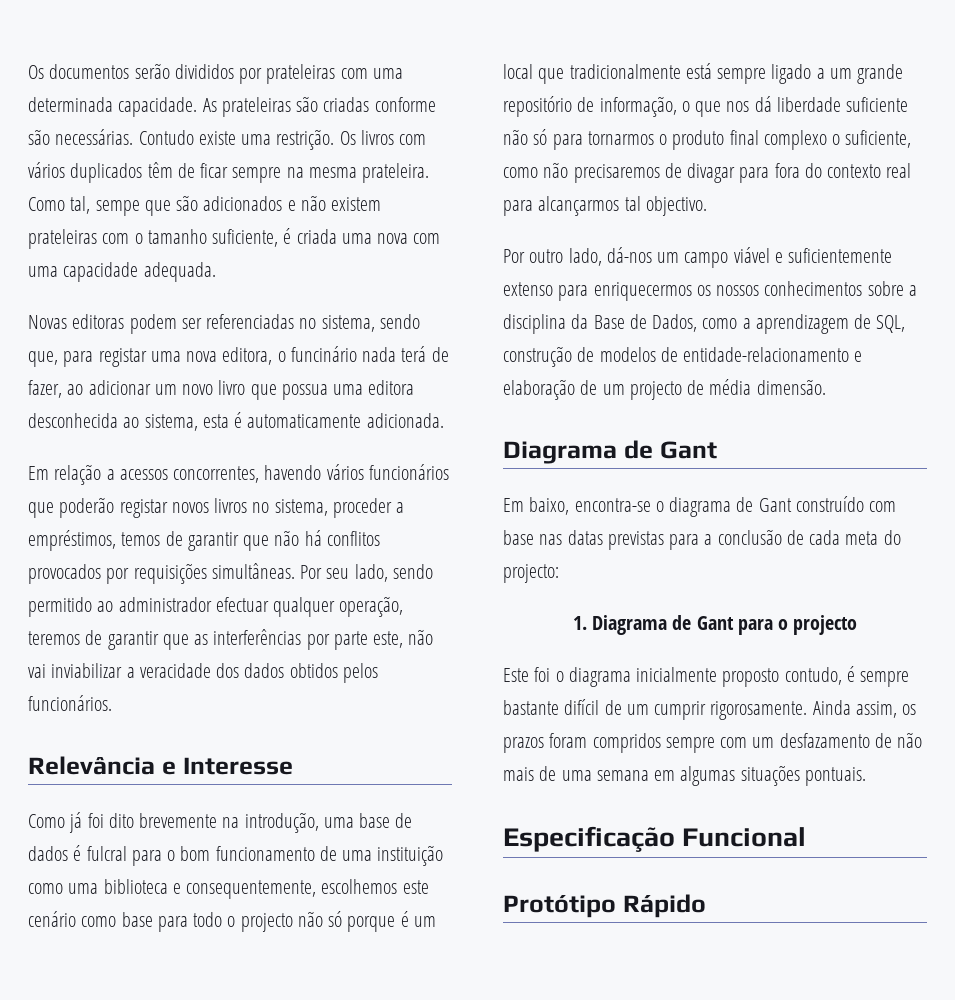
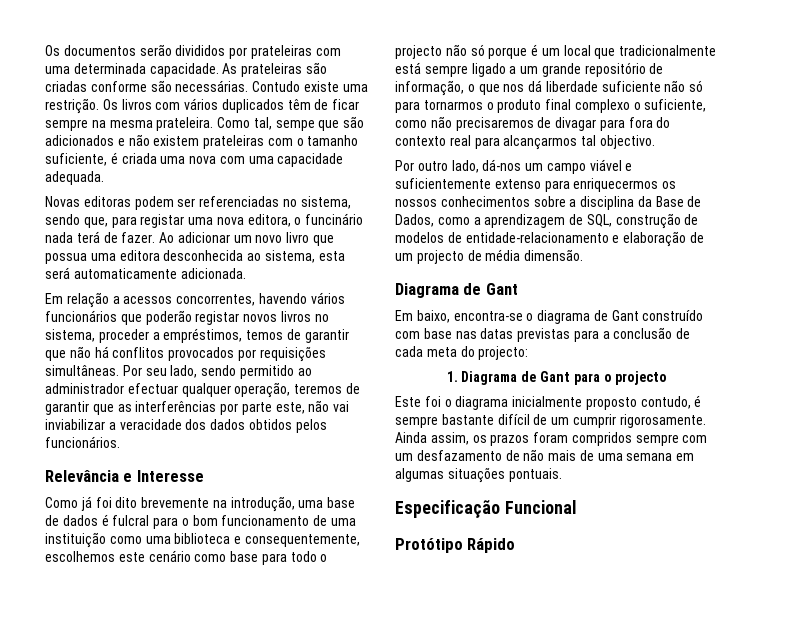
- Novas editoras podem ser referenciadas no sistema, sendo que, para registar uma nova editora, o funcinário nada terá de fazer, ao adicionar um novo livro que possua uma editora desconhecida ao sistema, esta é automaticamente adicionada.
+ Novas editoras podem ser referenciadas no sistema, sendo que, para registar uma nova editora, o funcinário nada terá de fazer. Ao adicionar um novo livro que possua uma editora desconhecida ao sistema, esta será automaticamente adicionada.

